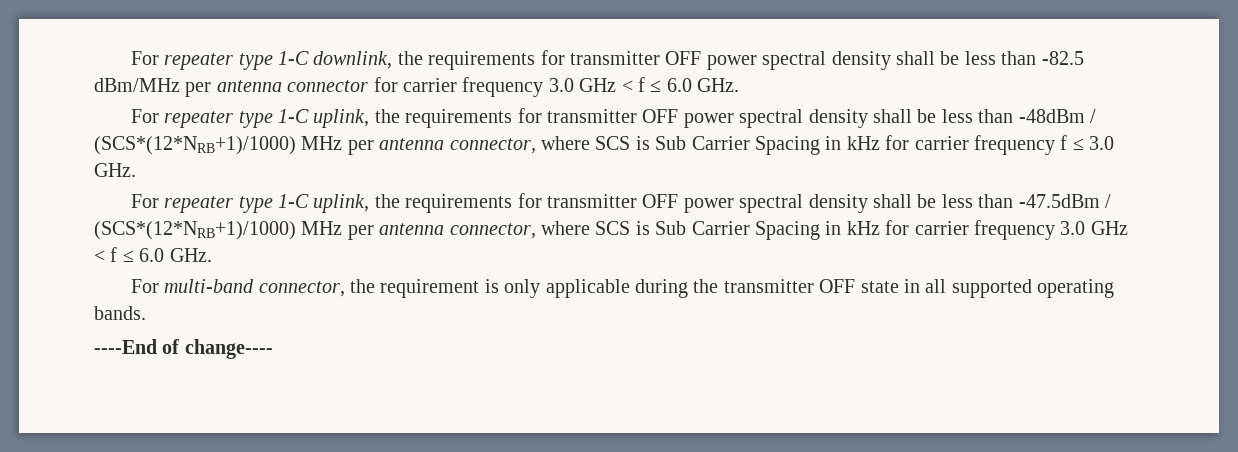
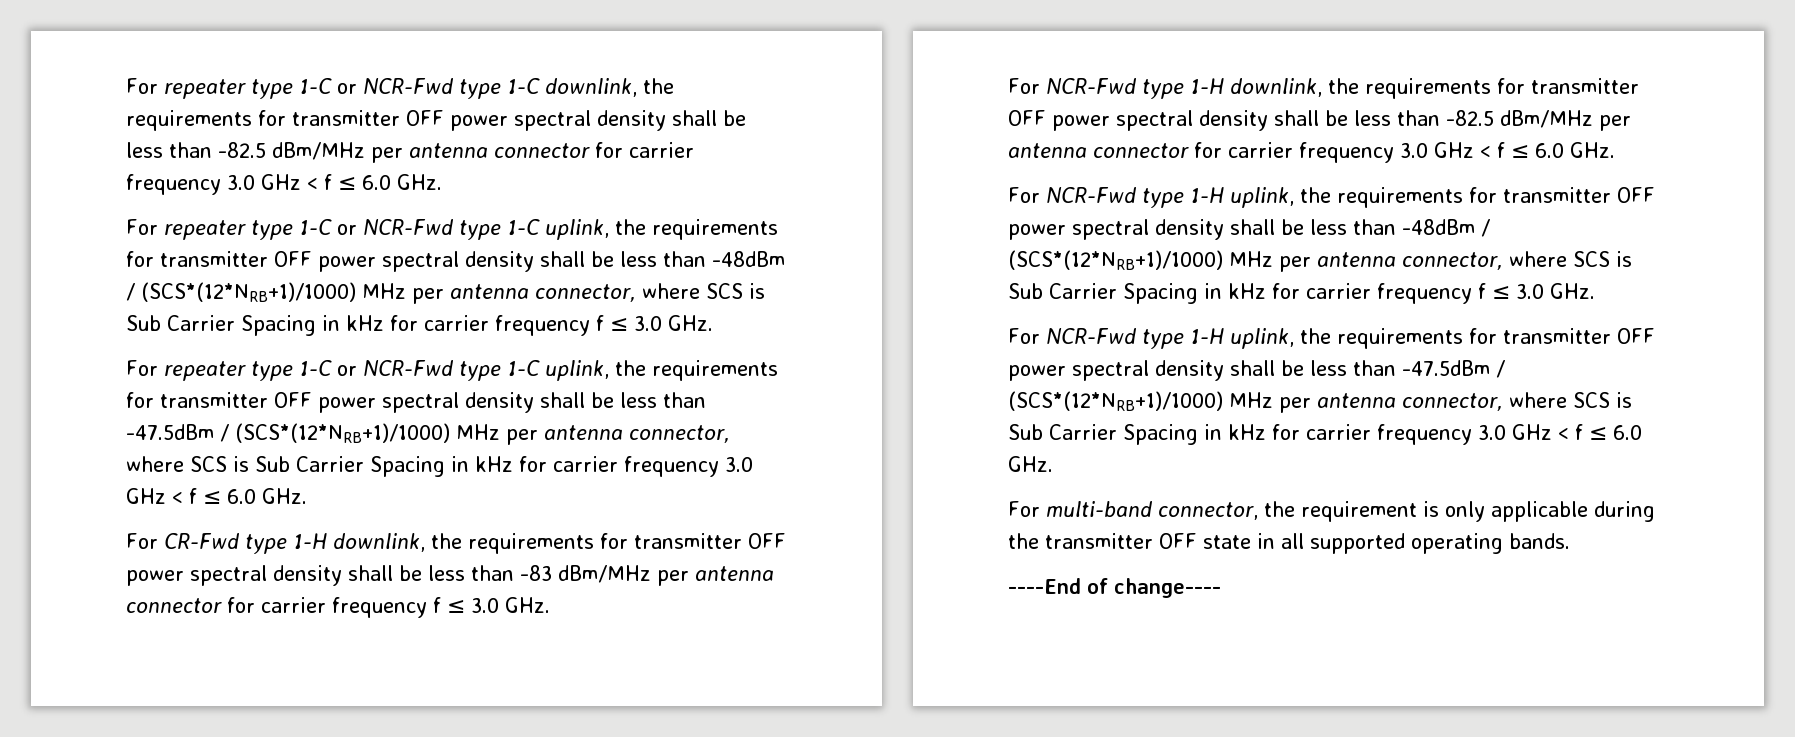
- For repeater type 1-C downlink, the requirements for transmitter OFF power spectral density shall be less than -82.5 dBm/MHz per antenna connector for carrier frequency 3.0 GHz < f ≤ 6.0 GHz.
+ For repeater type 1-C or NCR-Fwd type 1-C downlink, the requirements for transmitter OFF power spectral density shall be less than -82.5 dBm/MHz per antenna connector for carrier frequency 3.0 GHz < f ≤ 6.0 GHz.
- For repeater type 1-C uplink, the requirements for transmitter OFF power spectral density shall be less than -48dBm / (SCS*(12*NRB+1)/1000) MHz per antenna connector, where SCS is Sub Carrier Spacing in kHz for carrier frequency f ≤ 3.0 GHz.
+ For repeater type 1-C or NCR-Fwd type 1-C uplink, the requirements for transmitter OFF power spectral density shall be less than -48dBm / (SCS*(12*NRB+1)/1000) MHz per antenna connector, where SCS is Sub Carrier Spacing in kHz for carrier frequency f ≤ 3.0 GHz.
- For repeater type 1-C uplink, the requirements for transmitter OFF power spectral density shall be less than -47.5dBm / (SCS*(12*NRB+1)/1000) MHz per antenna connector, where SCS is Sub Carrier Spacing in kHz for carrier frequency 3.0 GHz < f ≤ 6.0 GHz.
+ For repeater type 1-C or NCR-Fwd type 1-C uplink, the requirements for transmitter OFF power spectral density shall be less than -47.5dBm / (SCS*(12*NRB+1)/1000) MHz per antenna connector, where SCS is Sub Carrier Spacing in kHz for carrier frequency 3.0 GHz < f ≤ 6.0 GHz.
+ For CR-Fwd type 1-H downlink, the requirements for transmitter OFF power spectral density shall be less than -83 dBm/MHz per antenna connector for carrier frequency f ≤ 3.0 GHz.
+ For NCR-Fwd type 1-H downlink, the requirements for transmitter OFF power spectral density shall be less than -82.5 dBm/MHz per antenna connector for carrier frequency 3.0 GHz < f ≤ 6.0 GHz.
+ For NCR-Fwd type 1-H uplink, the requirements for transmitter OFF power spectral density shall be less than -48dBm / (SCS*(12*NRB+1)/1000) MHz per antenna connector, where SCS is Sub Carrier Spacing in kHz for carrier frequency f ≤ 3.0 GHz.
+ For NCR-Fwd type 1-H uplink, the requirements for transmitter OFF power spectral density shall be less than -47.5dBm / (SCS*(12*NRB+1)/1000) MHz per antenna connector, where SCS is Sub Carrier Spacing in kHz for carrier frequency 3.0 GHz < f ≤ 6.0 GHz.

